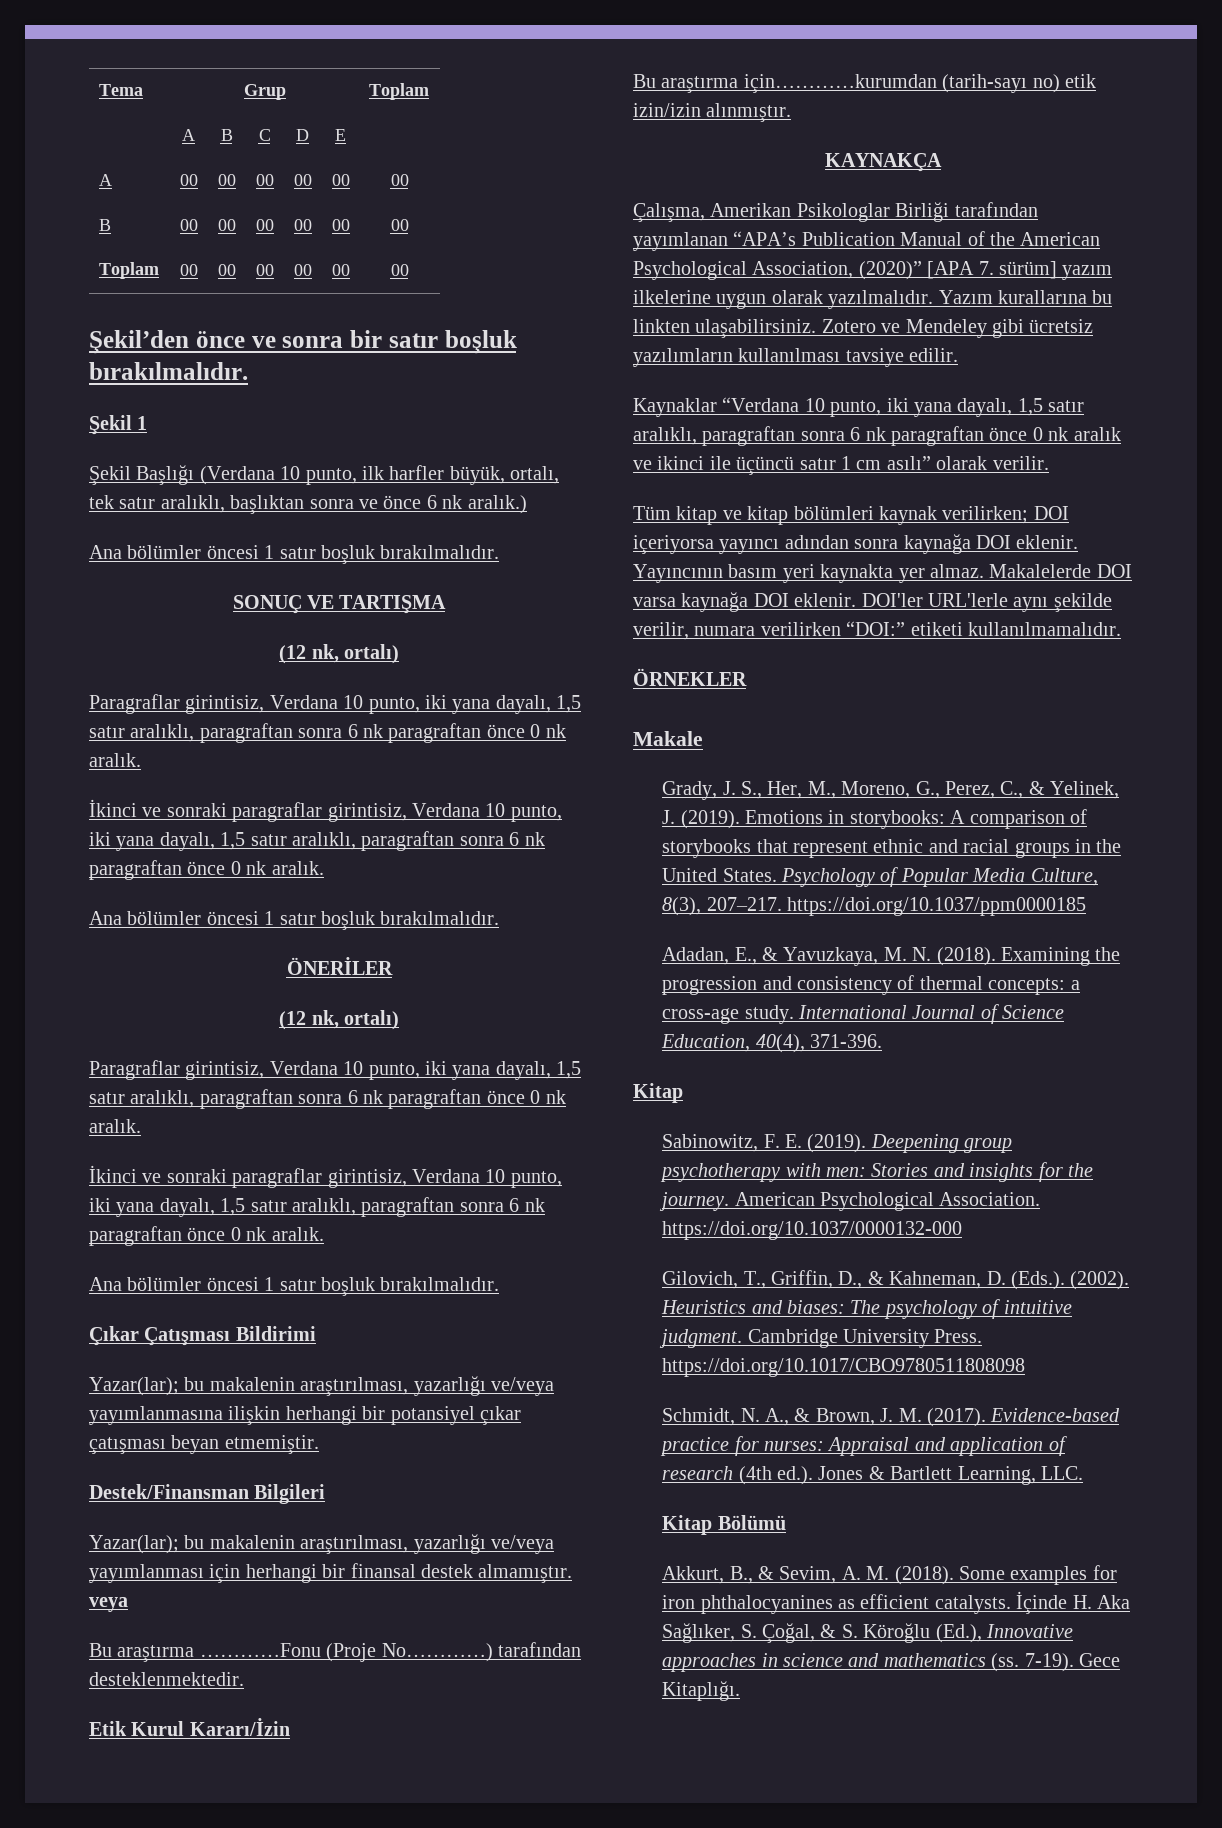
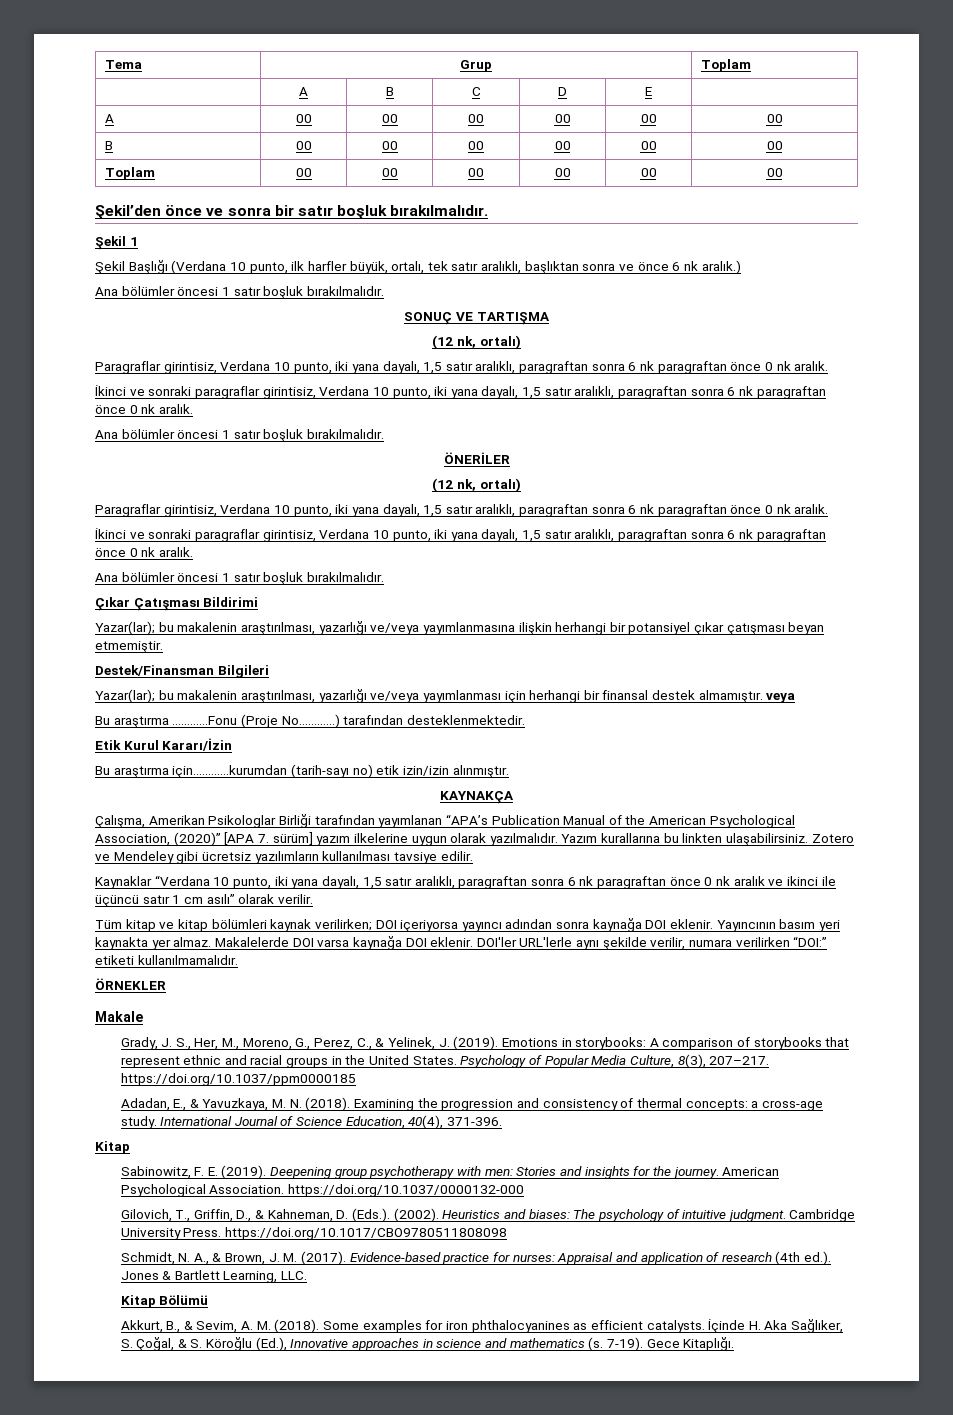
- İçinde H. Aka Sağlıker, S. Çoğal, & S. Köroğlu (Ed.), Innovative approaches in science and mathematics (ss.
+ İçinde H. Aka Sağlıker, S. Çoğal, & S. Köroğlu (Ed.), Innovative approaches in science and mathematics (s.

